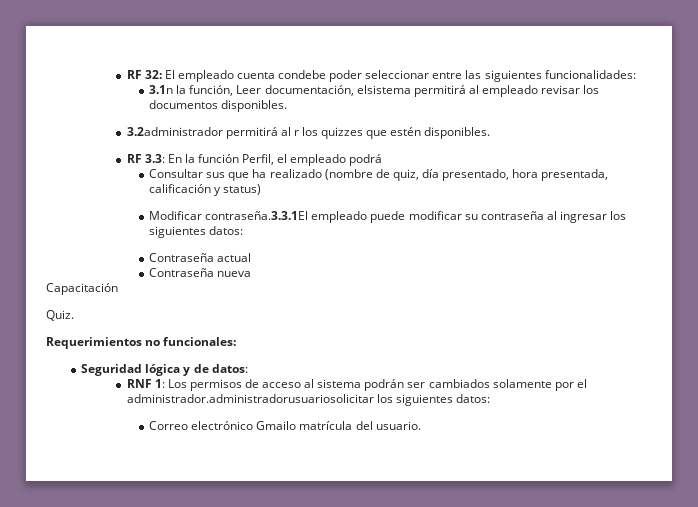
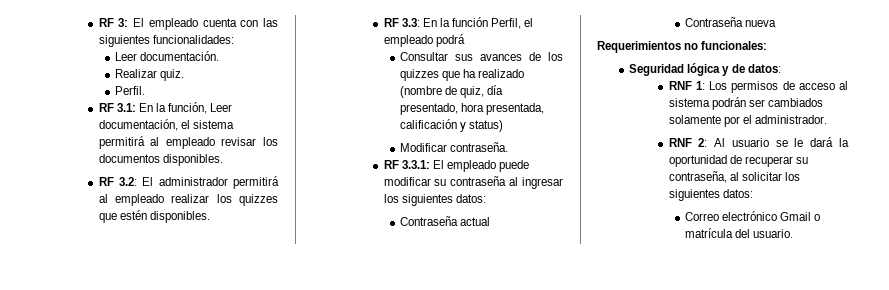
- RF 32: El empleado cuenta condebe poder seleccionar entre las siguientes funcionalidades:
+ RF 3: El empleado cuenta con las siguientes funcionalidades:
- 3.1n la función, Leer documentación, elsistema permitirá al empleado revisar los documentos disponibles.
+ Leer documentación.
+ Realizar quiz.
+ Perfil.
+ RF 3.1: En la función, Leer documentación, el sistema permitirá al empleado revisar los documentos disponibles.
- 3.2administrador permitirá al r los quizzes que estén disponibles.
+ RF 3.2: El administrador permitirá al empleado realizar los quizzes que estén disponibles.
- Consultar sus que ha realizado (nombre de quiz, día presentado, hora presentada, calificación y status)
+ Consultar sus avances de los quizzes que ha realizado (nombre de quiz, día presentado, hora presentada, calificación y status)
- Modificar contraseña.3.3.1El empleado puede modificar su contraseña al ingresar los siguientes datos:
+ Modificar contraseña.
+ RF 3.3.1: El empleado puede modificar su contraseña al ingresar los siguientes datos:
- Capacitación
- Quiz.
- RNF 1: Los permisos de acceso al sistema podrán ser cambiados solamente por el administrador.administradorusuariosolicitar los siguientes datos:
+ RNF 1: Los permisos de acceso al sistema podrán ser cambiados solamente por el administrador.
+ RNF 2: Al usuario se le dará la oportunidad de recuperar su contraseña, al solicitar los siguientes datos:
- Correo electrónico Gmailo matrícula del usuario.
+ Correo electrónico Gmail o matrícula del usuario.

